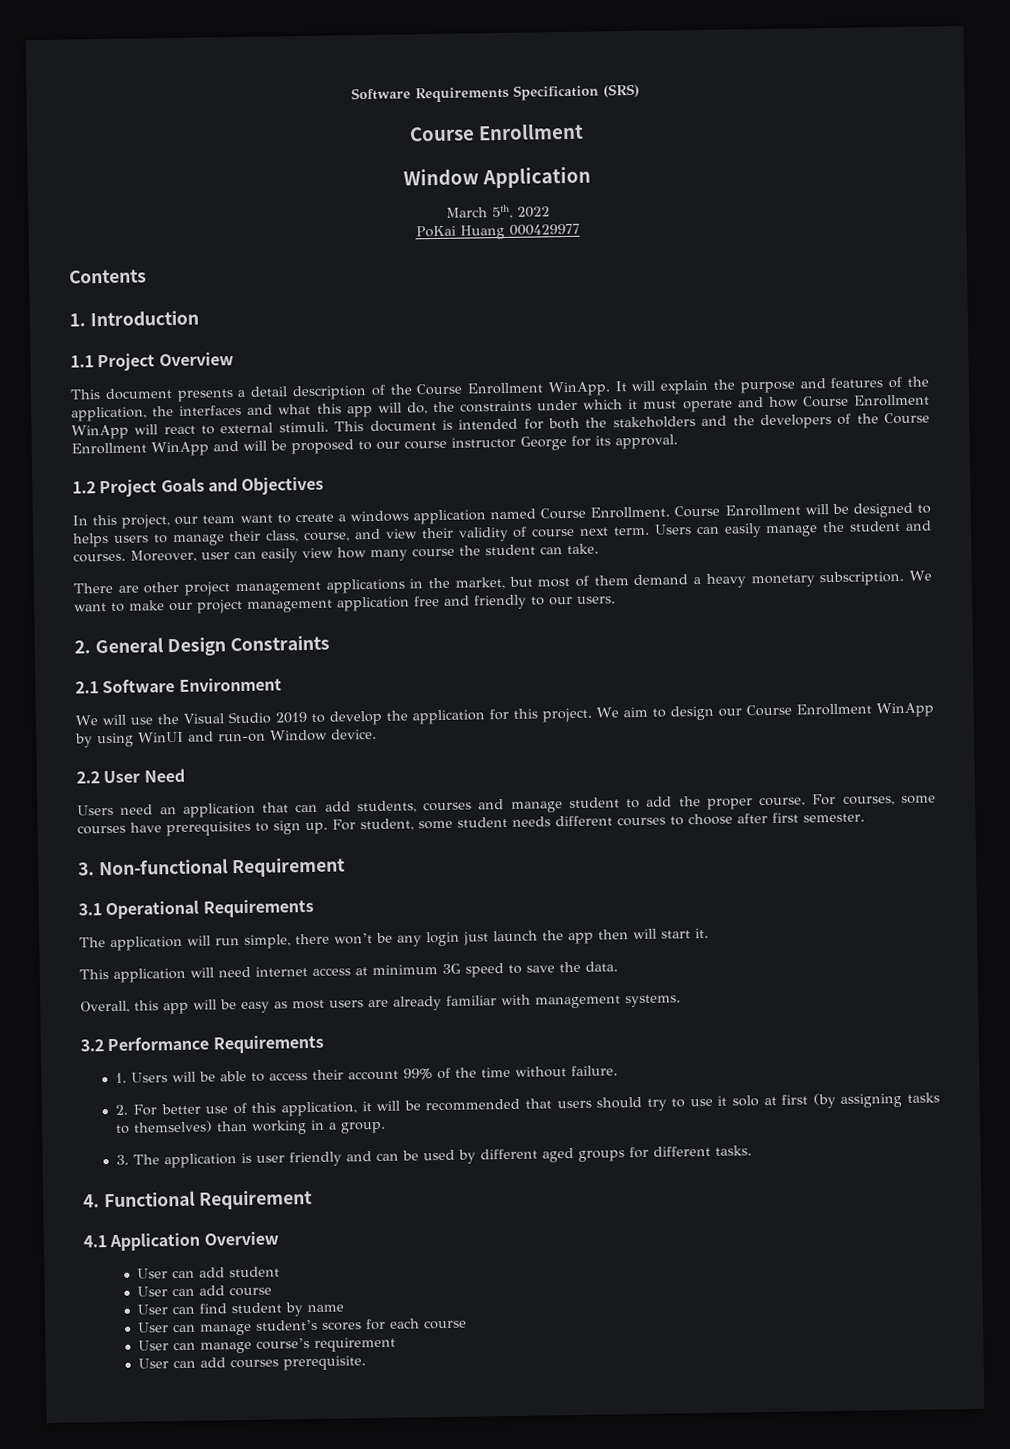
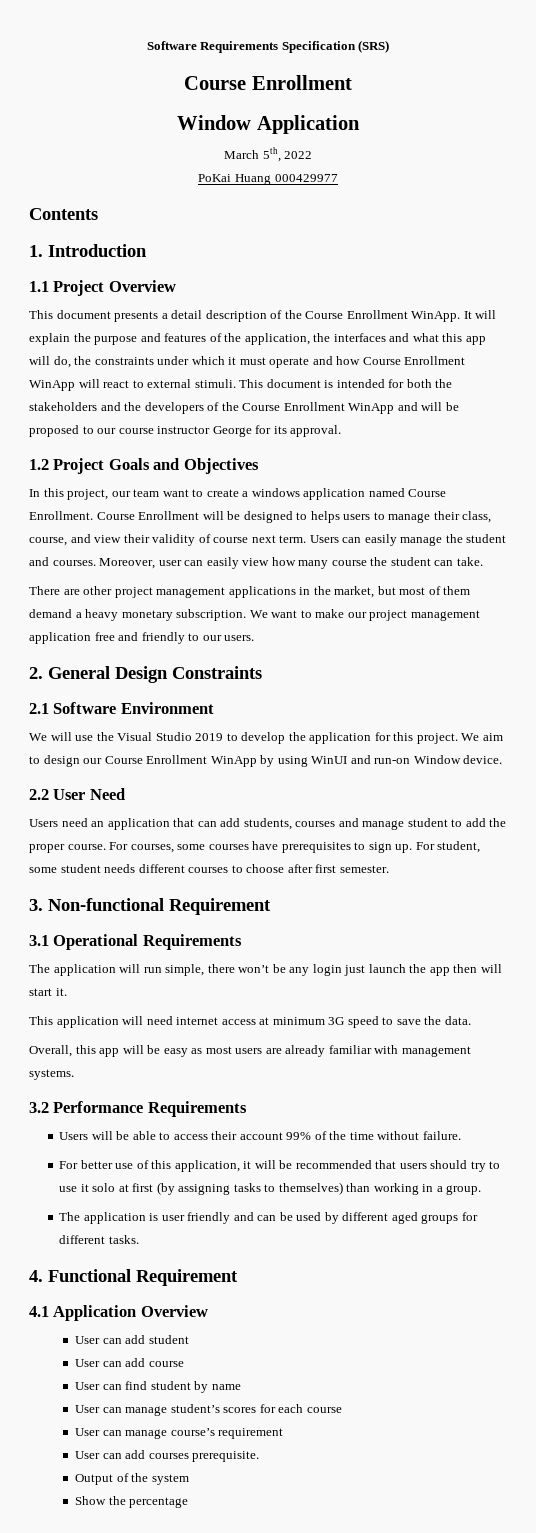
- 1. Users will be able to access their account 99% of the time without failure.
+ Users will be able to access their account 99% of the time without failure.
- 2. For better use of this application, it will be recommended that users should try to use it solo at first (by assigning tasks to themselves) than working in a group.
+ For better use of this application, it will be recommended that users should try to use it solo at first (by assigning tasks to themselves) than working in a group.
- 3. The application is user friendly and can be used by different aged groups for different tasks.
+ The application is user friendly and can be used by different aged groups for different tasks.
+ Output of the system
+ Show the percentage

